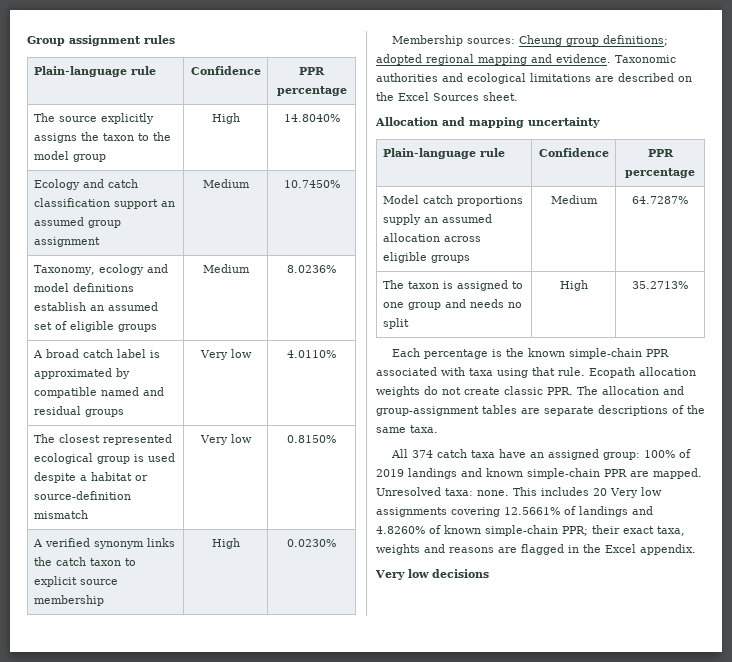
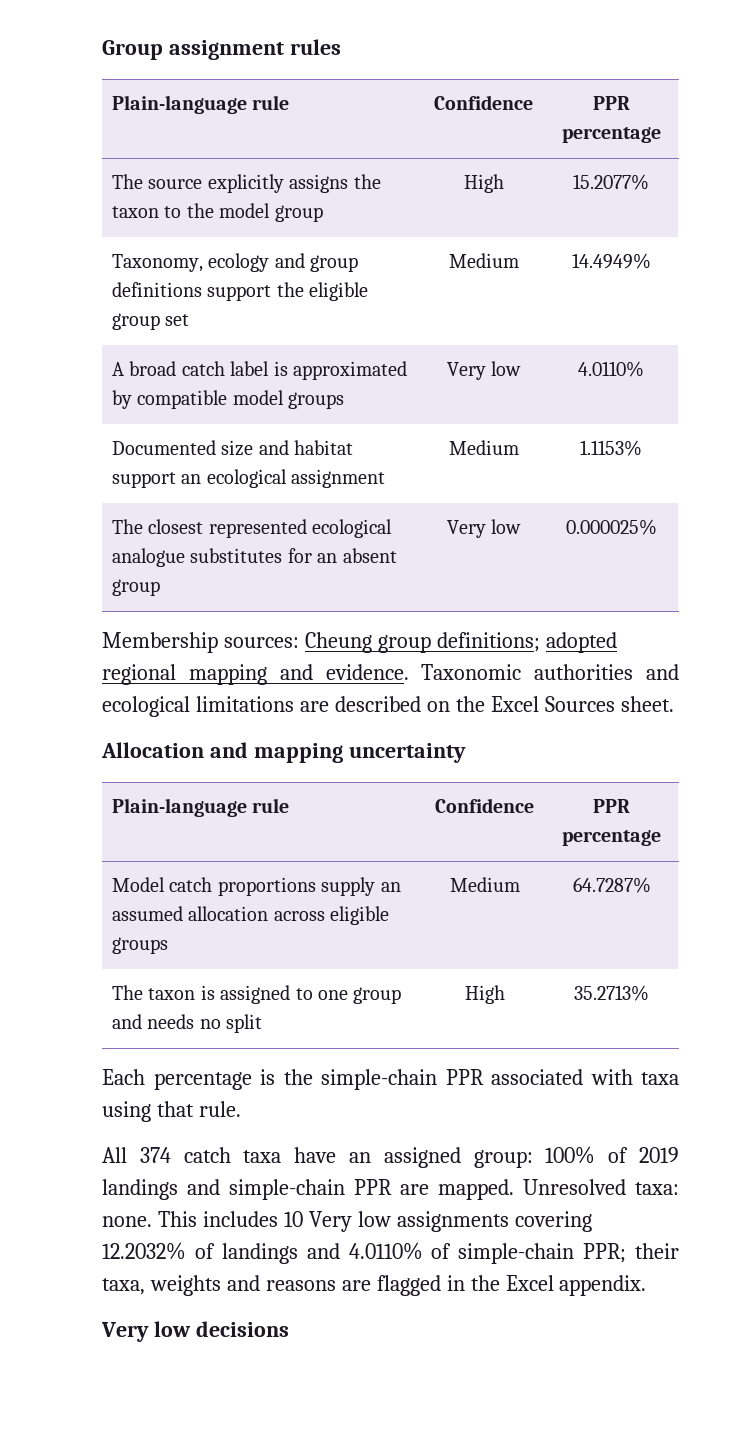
- The source explicitly assigns the taxon to the model group | High | 14.8040%
- Ecology and catch classification support an assumed group assignment | Medium | 10.7450%
- Taxonomy, ecology and model definitions establish an assumed set of eligible groups | Medium | 8.0236%
+ The source explicitly assigns the taxon to the model group | High | 15.2077%
+ Taxonomy, ecology and group definitions support the eligible group set | Medium | 14.4949%
- A broad catch label is approximated by compatible named and residual groups | Very low | 4.0110%
+ A broad catch label is approximated by compatible model groups | Very low | 4.0110%
- The closest represented ecological group is used despite a habitat or source-definition mismatch | Very low | 0.8150%
- A verified synonym links the catch taxon to explicit source membership | High | 0.0230%
+ Documented size and habitat support an ecological assignment | Medium | 1.1153%
+ The closest represented ecological analogue substitutes for an absent group | Very low | 0.000025%
- Each percentage is the known simple-chain PPR associated with taxa using that rule. Ecopath allocation weights do not create classic PPR. The allocation and group-assignment tables are separate descriptions of the same taxa.
+ Each percentage is the simple-chain PPR associated with taxa using that rule.
- All 374 catch taxa have an assigned group: 100% of 2019 landings and known simple-chain PPR are mapped.
+ All 374 catch taxa have an assigned group: 100% of 2019 landings and simple-chain PPR are mapped.
- This includes 20 Very low assignments covering 12.5661% of landings and 4.8260% of known simple-chain PPR; their exact taxa, weights and reasons are flagged in the Excel appendix.
+ This includes 10 Very low assignments covering 12.2032% of landings and 4.0110% of simple-chain PPR; their taxa, weights and reasons are flagged in the Excel appendix.

